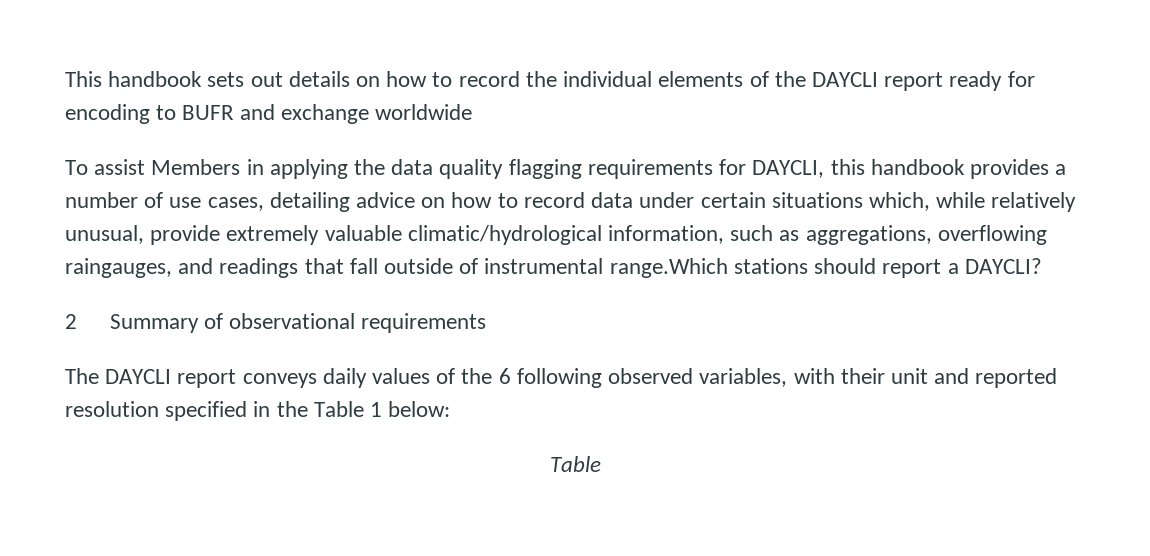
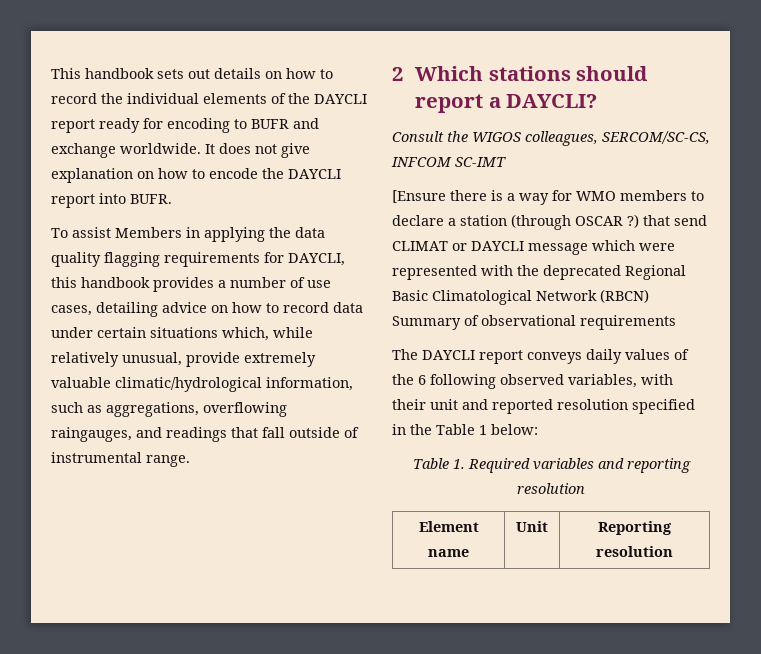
- This handbook sets out details on how to record the individual elements of the DAYCLI report ready for encoding to BUFR and exchange worldwide
+ This handbook sets out details on how to record the individual elements of the DAYCLI report ready for encoding to BUFR and exchange worldwide. It does not give explanation on how to encode the DAYCLI report into BUFR.
- To assist Members in applying the data quality flagging requirements for DAYCLI, this handbook provides a number of use cases, detailing advice on how to record data under certain situations which, while relatively unusual, provide extremely valuable climatic/hydrological information, such as aggregations, overflowing raingauges, and readings that fall outside of instrumental range.Which stations should report a DAYCLI?
+ To assist Members in applying the data quality flagging requirements for DAYCLI, this handbook provides a number of use cases, detailing advice on how to record data under certain situations which, while relatively unusual, provide extremely valuable climatic/hydrological information, such as aggregations, overflowing raingauges, and readings that fall outside of instrumental range.
+ 2 Which stations should report a DAYCLI?
- 2 Summary of observational requirements
+ Consult the WIGOS colleagues, SERCOM/SC-CS, INFCOM SC-IMT
+ [Ensure there is a way for WMO members to declare a station (through OSCAR ?) that send CLIMAT or DAYCLI message which were represented with the deprecated Regional Basic Climatological Network (RBCN) Summary of observational requirements
  The DAYCLI report conveys daily values of the 6 following observed variables, with their unit and reported resolution specified in the Table 1 below:
- Table
+ Table 1. Required variables and reporting resolution
+ Element name | Unit | Reporting resolution

